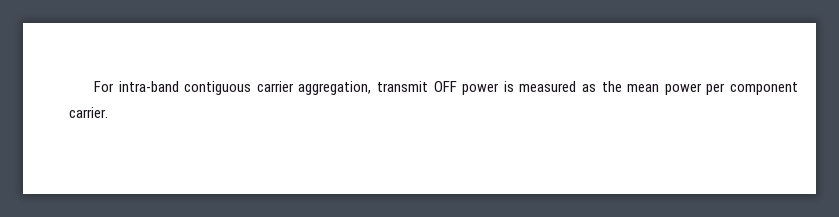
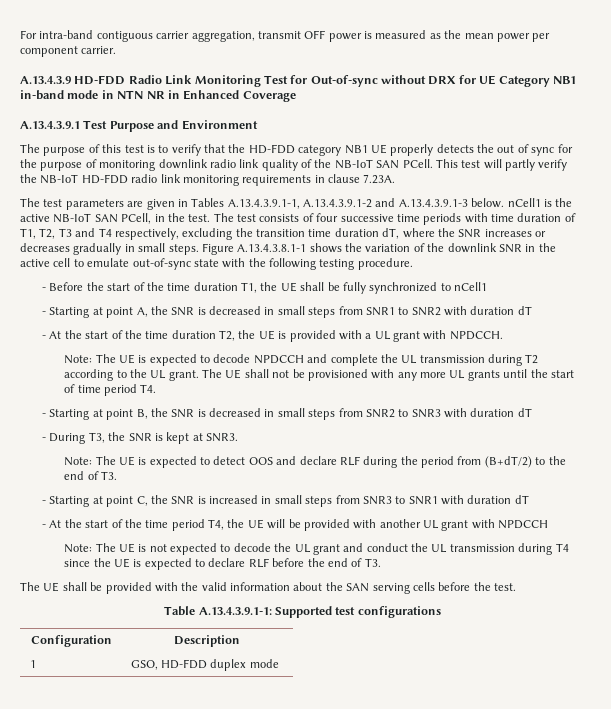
+ A.13.4.3.9 HD-FDD Radio Link Monitoring Test for Out-of-sync without DRX for UE Category NB1 in-band mode in NTN NR in Enhanced Coverage
+ A.13.4.3.9.1 Test Purpose and Environment
+ The purpose of this test is to verify that the HD-FDD category NB1 UE properly detects the out of sync for the purpose of monitoring downlink radio link quality of the NB-IoT SAN PCell. This test will partly verify the NB-IoT HD-FDD radio link monitoring requirements in clause 7.23A.
+ The test parameters are given in Tables A.13.4.3.9.1-1, A.13.4.3.9.1-2 and A.13.4.3.9.1-3 below. nCell1 is the active NB-IoT SAN PCell, in the test. The test consists of four successive time periods with time duration of T1, T2, T3 and T4 respectively, excluding the transition time duration dT, where the SNR increases or decreases gradually in small steps. Figure A.13.4.3.8.1-1 shows the variation of the downlink SNR in the active cell to emulate out-of-sync state with the following testing procedure.
+ - Before the start of the time duration T1, the UE shall be fully synchronized to nCell1
+ - Starting at point A, the SNR is decreased in small steps from SNR1 to SNR2 with duration dT
+ - At the start of the time duration T2, the UE is provided with a UL grant with NPDCCH.
+ Note: The UE is expected to decode NPDCCH and complete the UL transmission during T2 according to the UL grant. The UE shall not be provisioned with any more UL grants until the start of time period T4.
+ - Starting at point B, the SNR is decreased in small steps from SNR2 to SNR3 with duration dT
+ - During T3, the SNR is kept at SNR3.
+ Note: The UE is expected to detect OOS and declare RLF during the period from (B+dT/2) to the end of T3.
+ - Starting at point C, the SNR is increased in small steps from SNR3 to SNR1 with duration dT
+ - At the start of the time period T4, the UE will be provided with another UL grant with NPDCCH
+ Note: The UE is not expected to decode the UL grant and conduct the UL transmission during T4 since the UE is expected to declare RLF before the end of T3.
+ The UE shall be provided with the valid information about the SAN serving cells before the test.
+ Table A.13.4.3.9.1-1: Supported test configurations
+ Configuration | Description
+ 1 | GSO, HD-FDD duplex mode

